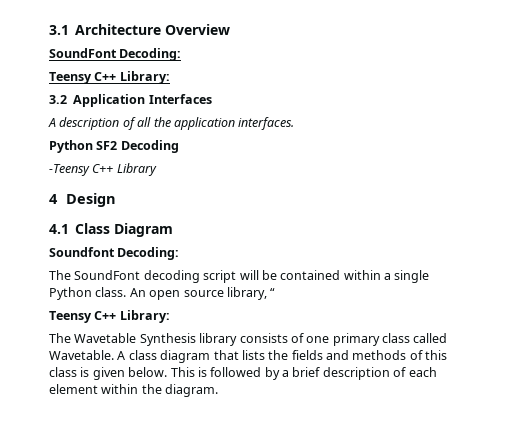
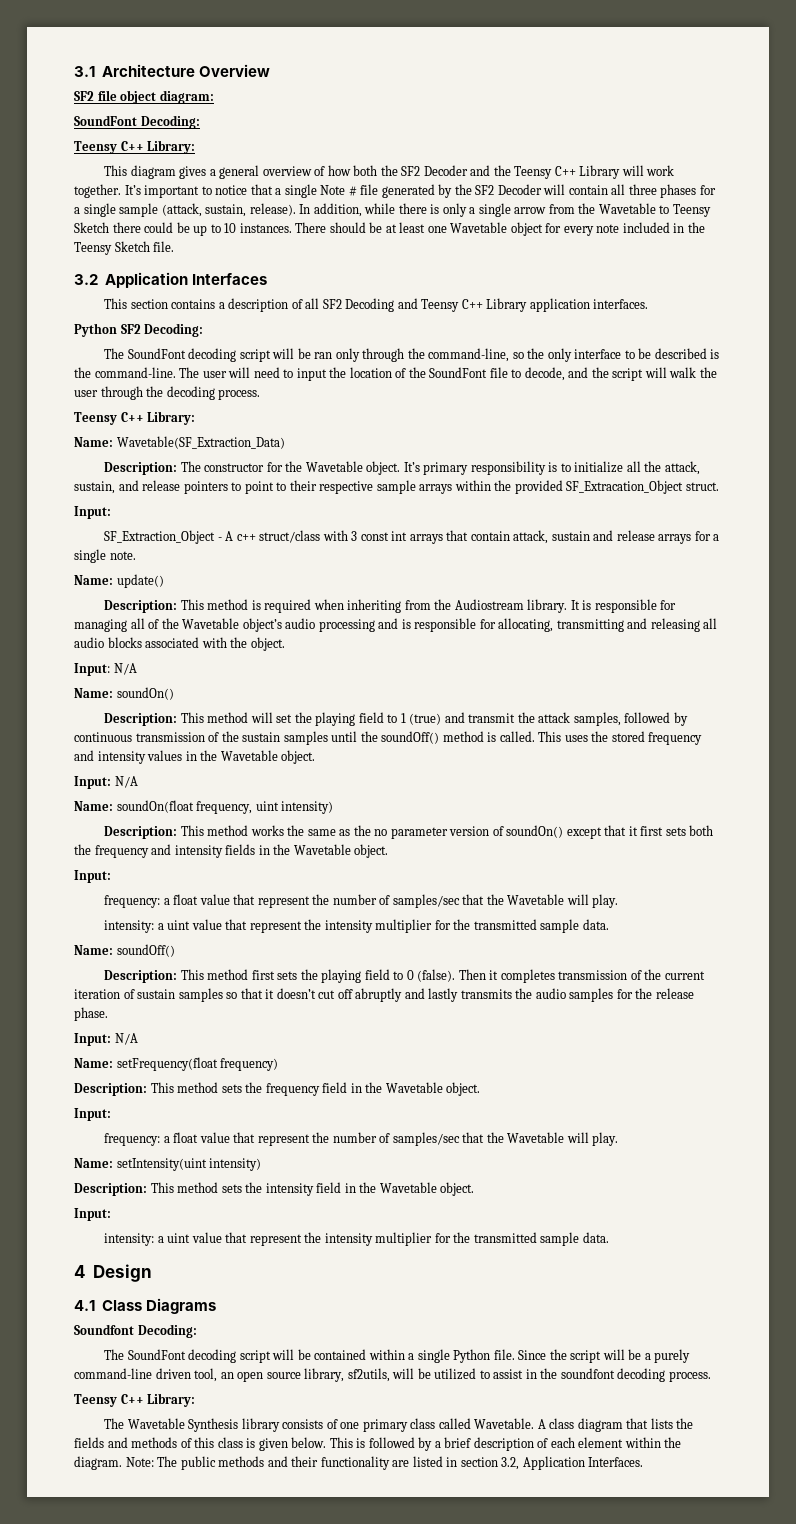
+ SF2 file object diagram:
+ This diagram gives a general overview of how both the SF2 Decoder and the Teensy C++ Library will work together. It’s important to notice that a single Note # file generated by the SF2 Decoder will contain all three phases for a single sample (attack, sustain, release). In addition, while there is only a single arrow from the Wavetable to Teensy Sketch there could be up to 10 instances. There should be at least one Wavetable object for every note included in the Teensy Sketch file.
  3.2 Application Interfaces
- A description of all the application interfaces.
- Python SF2 Decoding
- -Teensy C++ Library
+ This section contains a description of all SF2 Decoding and Teensy C++ Library application interfaces.
+ Python SF2 Decoding:
+ The SoundFont decoding script will be ran only through the command-line, so the only interface to be described is the command-line. The user will need to input the location of the SoundFont file to decode, and the script will walk the user through the decoding process.
+ Teensy C++ Library:
+ Name: Wavetable(SF_Extraction_Data)
+ Description: The constructor for the Wavetable object. It’s primary responsibility is to initialize all the attack, sustain, and release pointers to point to their respective sample arrays within the provided SF_Extracation_Object struct.
+ Input:
+ SF_Extraction_Object - A c++ struct/class with 3 const int arrays that contain attack, sustain and release arrays for a single note.
+ Name: update()
+ Description: This method is required when inheriting from the Audiostream library. It is responsible for managing all of the Wavetable object’s audio processing and is responsible for allocating, transmitting and releasing all audio blocks associated with the object.
+ Input: N/A
+ Name: soundOn()
+ Description: This method will set the playing field to 1 (true) and transmit the attack samples, followed by continuous transmission of the sustain samples until the soundOff() method is called. This uses the stored frequency and intensity values in the Wavetable object.
+ Input: N/A
+ Name: soundOn(float frequency, uint intensity)
+ Description: This method works the same as the no parameter version of soundOn() except that it first sets both the frequency and intensity fields in the Wavetable object.
+ Input:
+ frequency: a float value that represent the number of samples/sec that the Wavetable will play.
+ intensity: a uint value that represent the intensity multiplier for the transmitted sample data.
+ Name: soundOff()
+ Description: This method first sets the playing field to 0 (false). Then it completes transmission of the current iteration of sustain samples so that it doesn’t cut off abruptly and lastly transmits the audio samples for the release phase.
+ Input: N/A
+ Name: setFrequency(float frequency)
+ Description: This method sets the frequency field in the Wavetable object.
+ Input:
+ frequency: a float value that represent the number of samples/sec that the Wavetable will play.
+ Name: setIntensity(uint intensity)
+ Description: This method sets the intensity field in the Wavetable object.
+ Input:
+ intensity: a uint value that represent the intensity multiplier for the transmitted sample data.
- 4.1 Class Diagram
+ 4.1 Class Diagrams
- The SoundFont decoding script will be contained within a single Python class. An open source library, “
+ The SoundFont decoding script will be contained within a single Python file. Since the script will be a purely command-line driven tool, an open source library, sf2utils, will be utilized to assist in the soundfont decoding process.
+ Note: The public methods and their functionality are listed in section 3.2, Application Interfaces.

